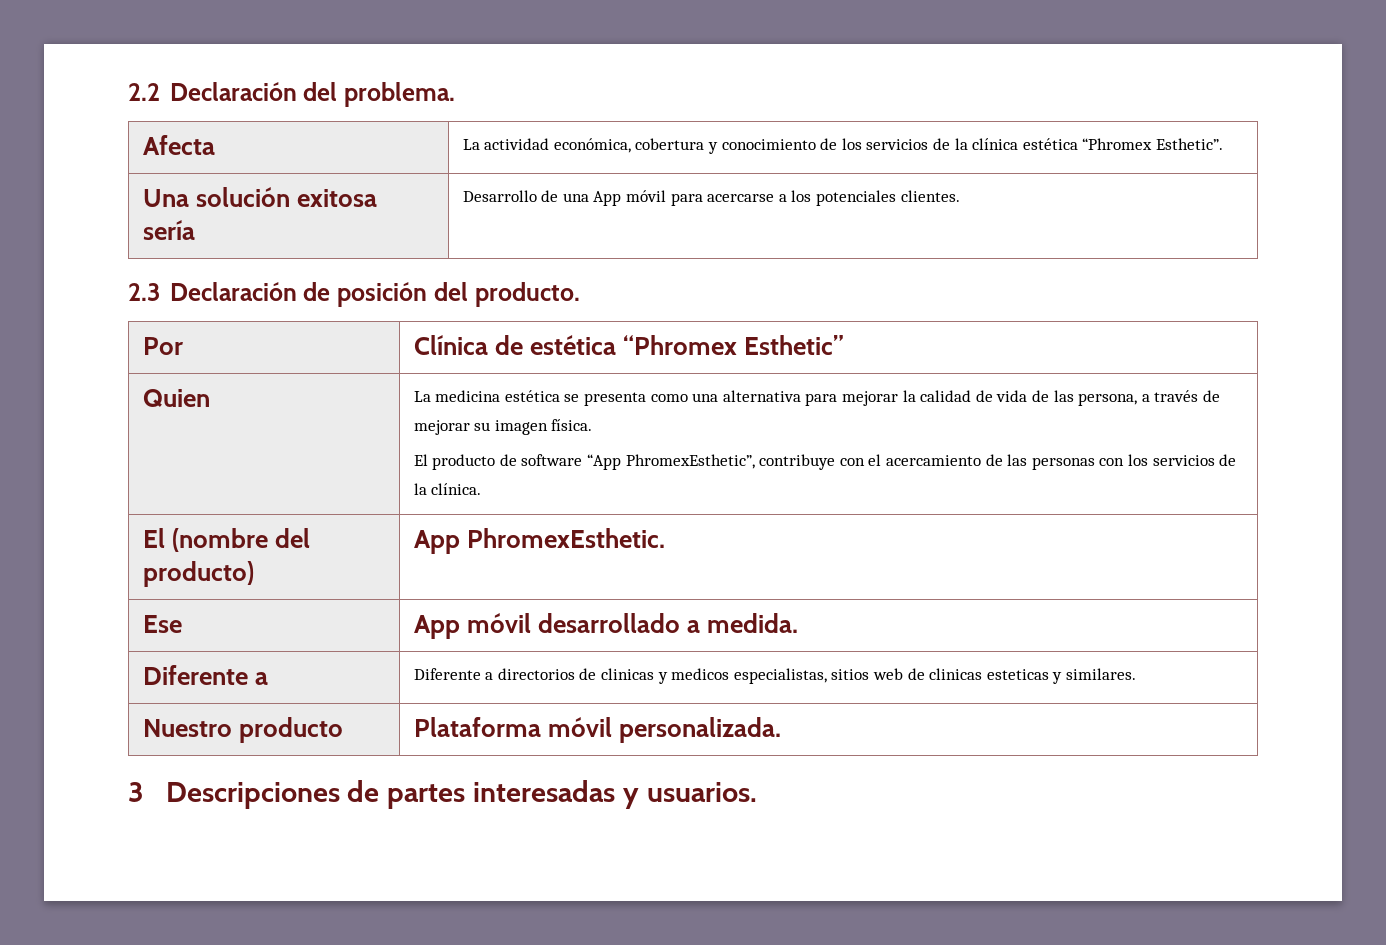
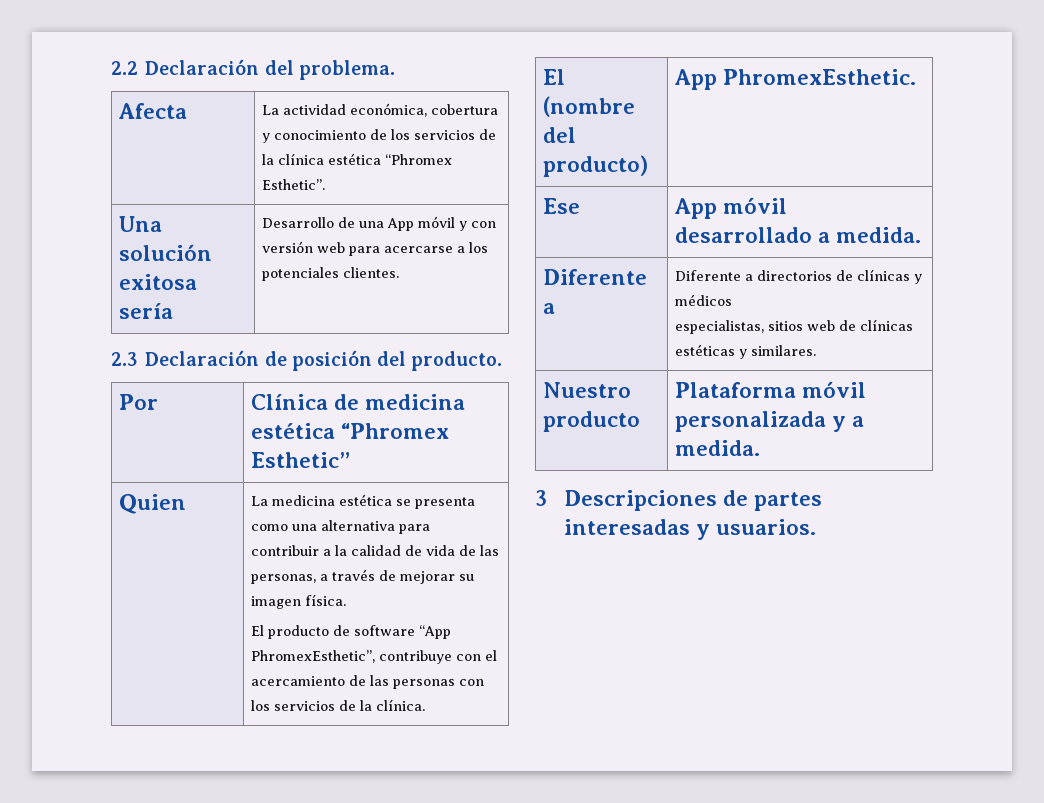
- Una solución exitosa sería | Desarrollo de una App móvil para acercarse a los potenciales clientes.
+ Una solución exitosa sería | Desarrollo de una App móvil y con versión web para acercarse a los potenciales clientes.
- Por | Clínica de estética “Phromex Esthetic”
+ Por | Clínica de medicina estética “Phromex Esthetic”
- La medicina estética se presenta como una alternativa para mejorar la calidad de vida de las persona, a través de mejorar su imagen física.
+ La medicina estética se presenta como una alternativa para contribuir a la calidad de vida de las personas, a través de mejorar su imagen física.
- Diferente a | Diferente a directorios de clinicas y medicos especialistas, sitios web de clinicas esteticas y similares.
+ Diferente a | Diferente a directorios de clínicas y médicos
+ especialistas, sitios web de clínicas estéticas y similares.
- Nuestro producto | Plataforma móvil personalizada.
+ Nuestro producto | Plataforma móvil personalizada y a medida.

